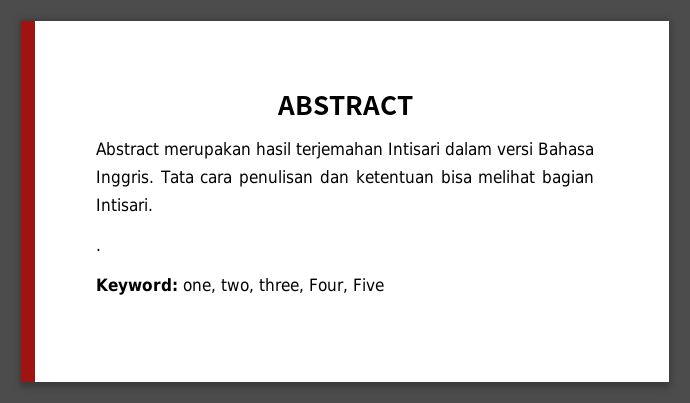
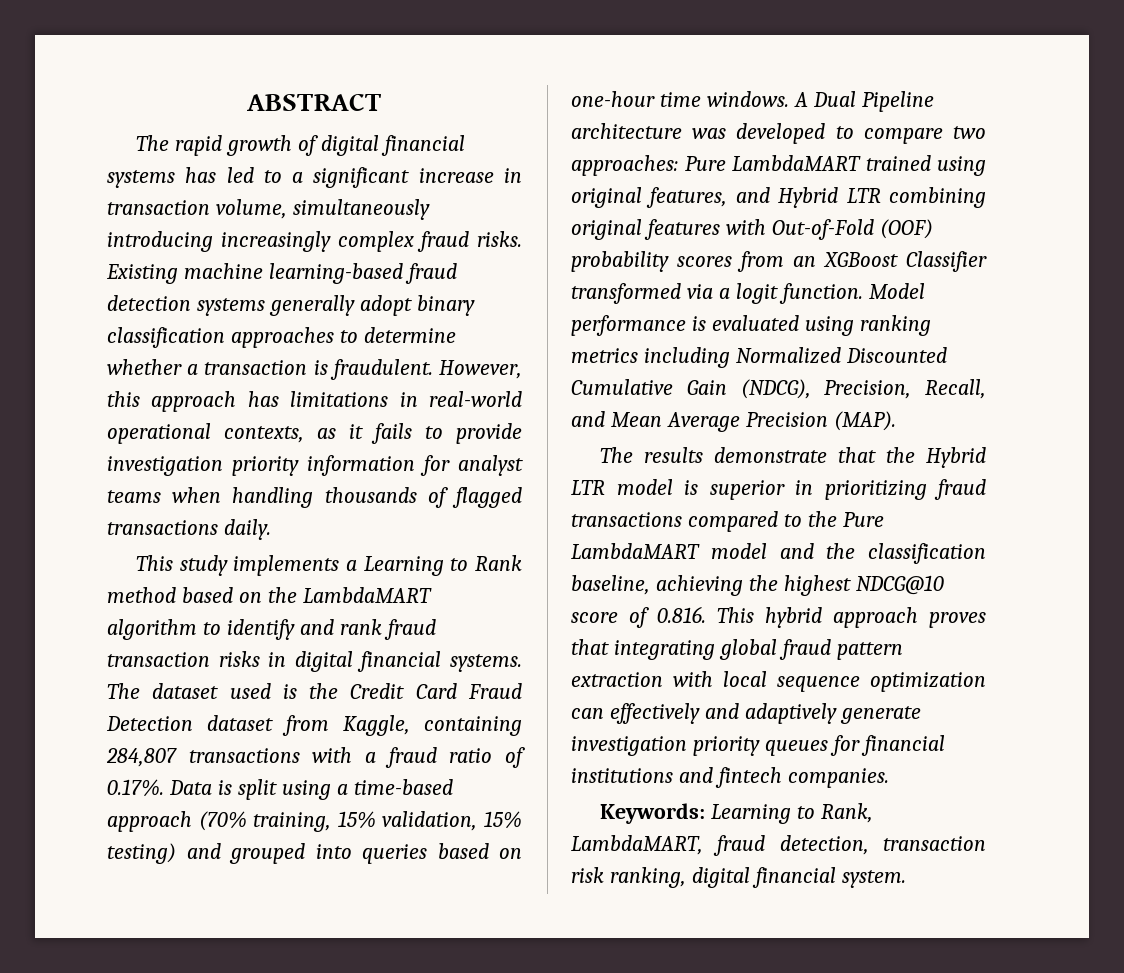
- Abstract merupakan hasil terjemahan Intisari dalam versi Bahasa Inggris. Tata cara penulisan dan ketentuan bisa melihat bagian Intisari.
- .
- Keyword: one, two, three, Four, Five
+ The rapid growth of digital financial systems has led to a significant increase in transaction volume, simultaneously introducing increasingly complex fraud risks. Existing machine learning-based fraud detection systems generally adopt binary classification approaches to determine whether a transaction is fraudulent. However, this approach has limitations in real-world operational contexts, as it fails to provide investigation priority information for analyst teams when handling thousands of flagged transactions daily.
+ This study implements a Learning to Rank method based on the LambdaMART algorithm to identify and rank fraud transaction risks in digital financial systems. The dataset used is the Credit Card Fraud Detection dataset from Kaggle, containing 284,807 transactions with a fraud ratio of 0.17%. Data is split using a time-based approach (70% training, 15% validation, 15% testing) and grouped into queries based on one-hour time windows. A Dual Pipeline architecture was developed to compare two approaches: Pure LambdaMART trained using original features, and Hybrid LTR combining original features with Out-of-Fold (OOF) probability scores from an XGBoost Classifier transformed via a logit function. Model performance is evaluated using ranking metrics including Normalized Discounted Cumulative Gain (NDCG), Precision, Recall, and Mean Average Precision (MAP).
+ The results demonstrate that the Hybrid LTR model is superior in prioritizing fraud transactions compared to the Pure LambdaMART model and the classification baseline, achieving the highest NDCG@10 score of 0.816. This hybrid approach proves that integrating global fraud pattern extraction with local sequence optimization can effectively and adaptively generate investigation priority queues for financial institutions and fintech companies.
+ Keywords: Learning to Rank, LambdaMART, fraud detection, transaction risk ranking, digital financial system.

